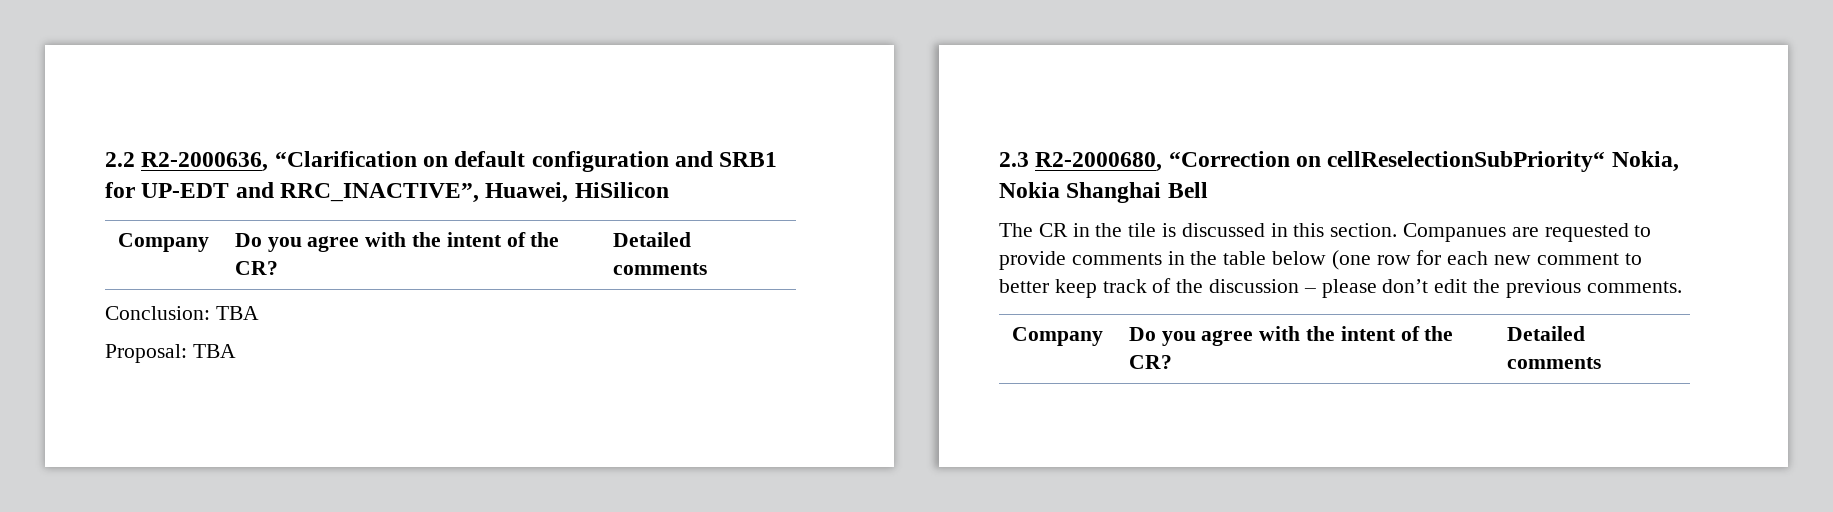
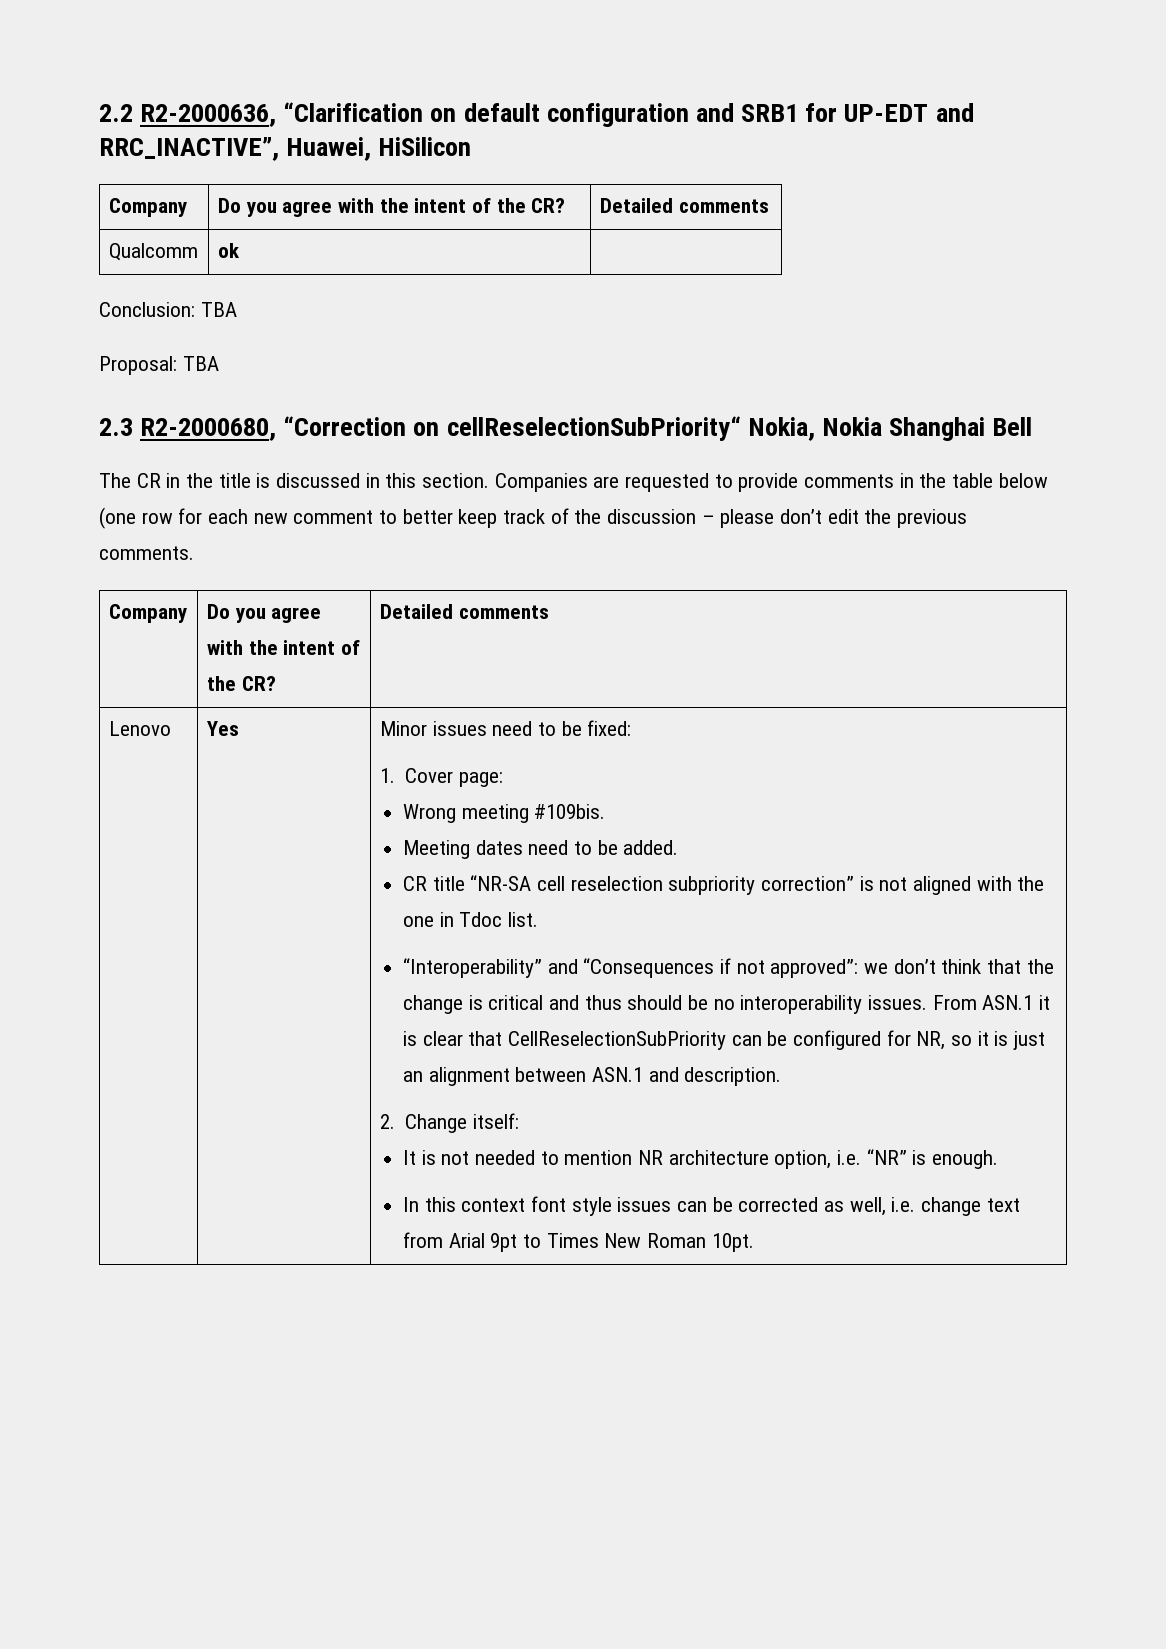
+ Qualcomm | ok |
- The CR in the tile is discussed in this section.
+ The CR in the title is discussed in this section.
- Companues are requested to provide comments in the table below (one row for each new comment to better keep track of the discussion – please don’t edit the previous comments.
+ Companies are requested to provide comments in the table below (one row for each new comment to better keep track of the discussion – please don’t edit the previous comments.
+ Lenovo | Yes | Minor issues need to be fixed:
+ 1. Cover page:
+ Wrong meeting #109bis.
+ Meeting dates need to be added.
+ CR title “NR-SA cell reselection subpriority correction” is not aligned with the one in Tdoc list.
+ “Interoperability” and “Consequences if not approved”: we don’t think that the change is critical and thus should be no interoperability issues. From ASN.1 it is clear that CellReselectionSubPriority can be configured for NR, so it is just an alignment between ASN.1 and description.
+ 2. Change itself:
+ It is not needed to mention NR architecture option, i.e. “NR” is enough.
+ In this context font style issues can be corrected as well, i.e. change text from Arial 9pt to Times New Roman 10pt.

